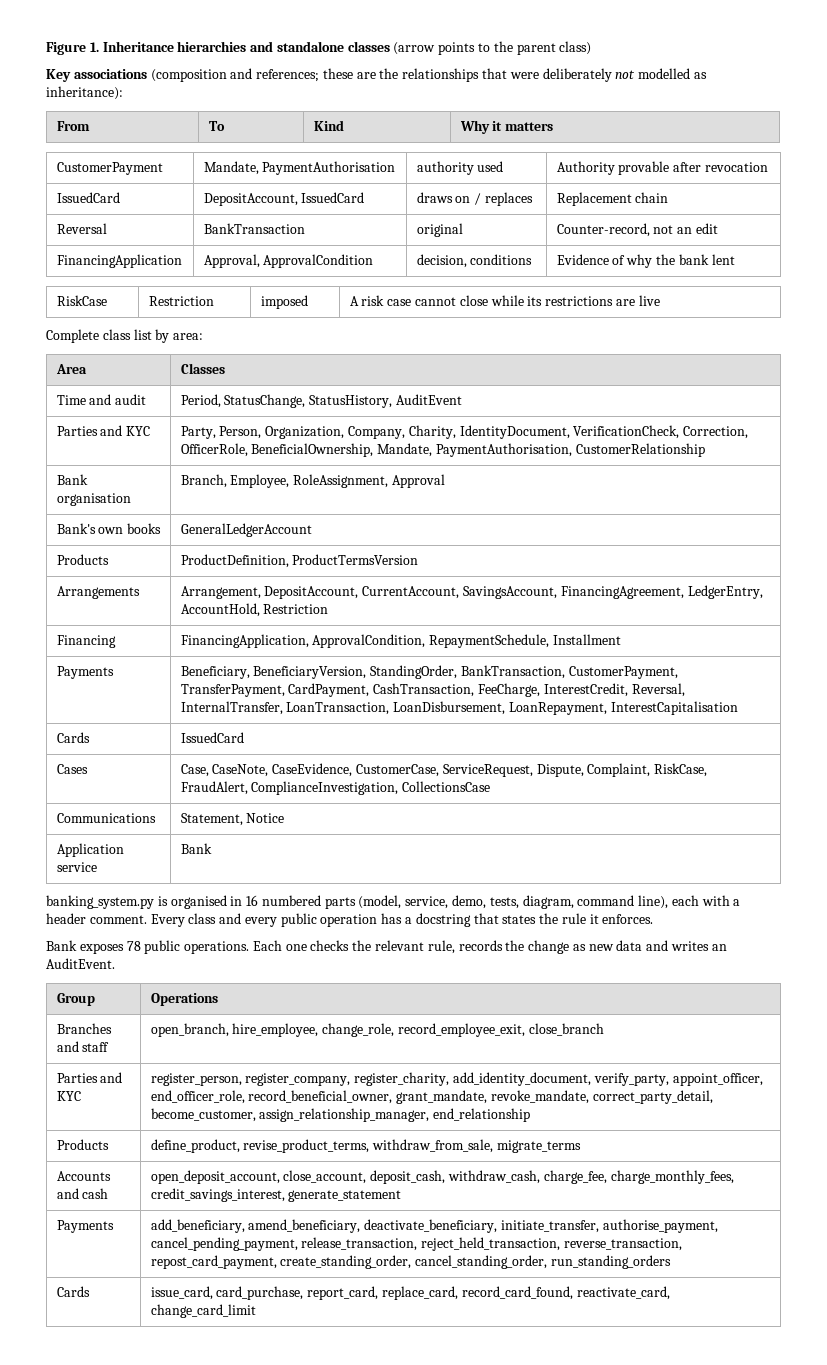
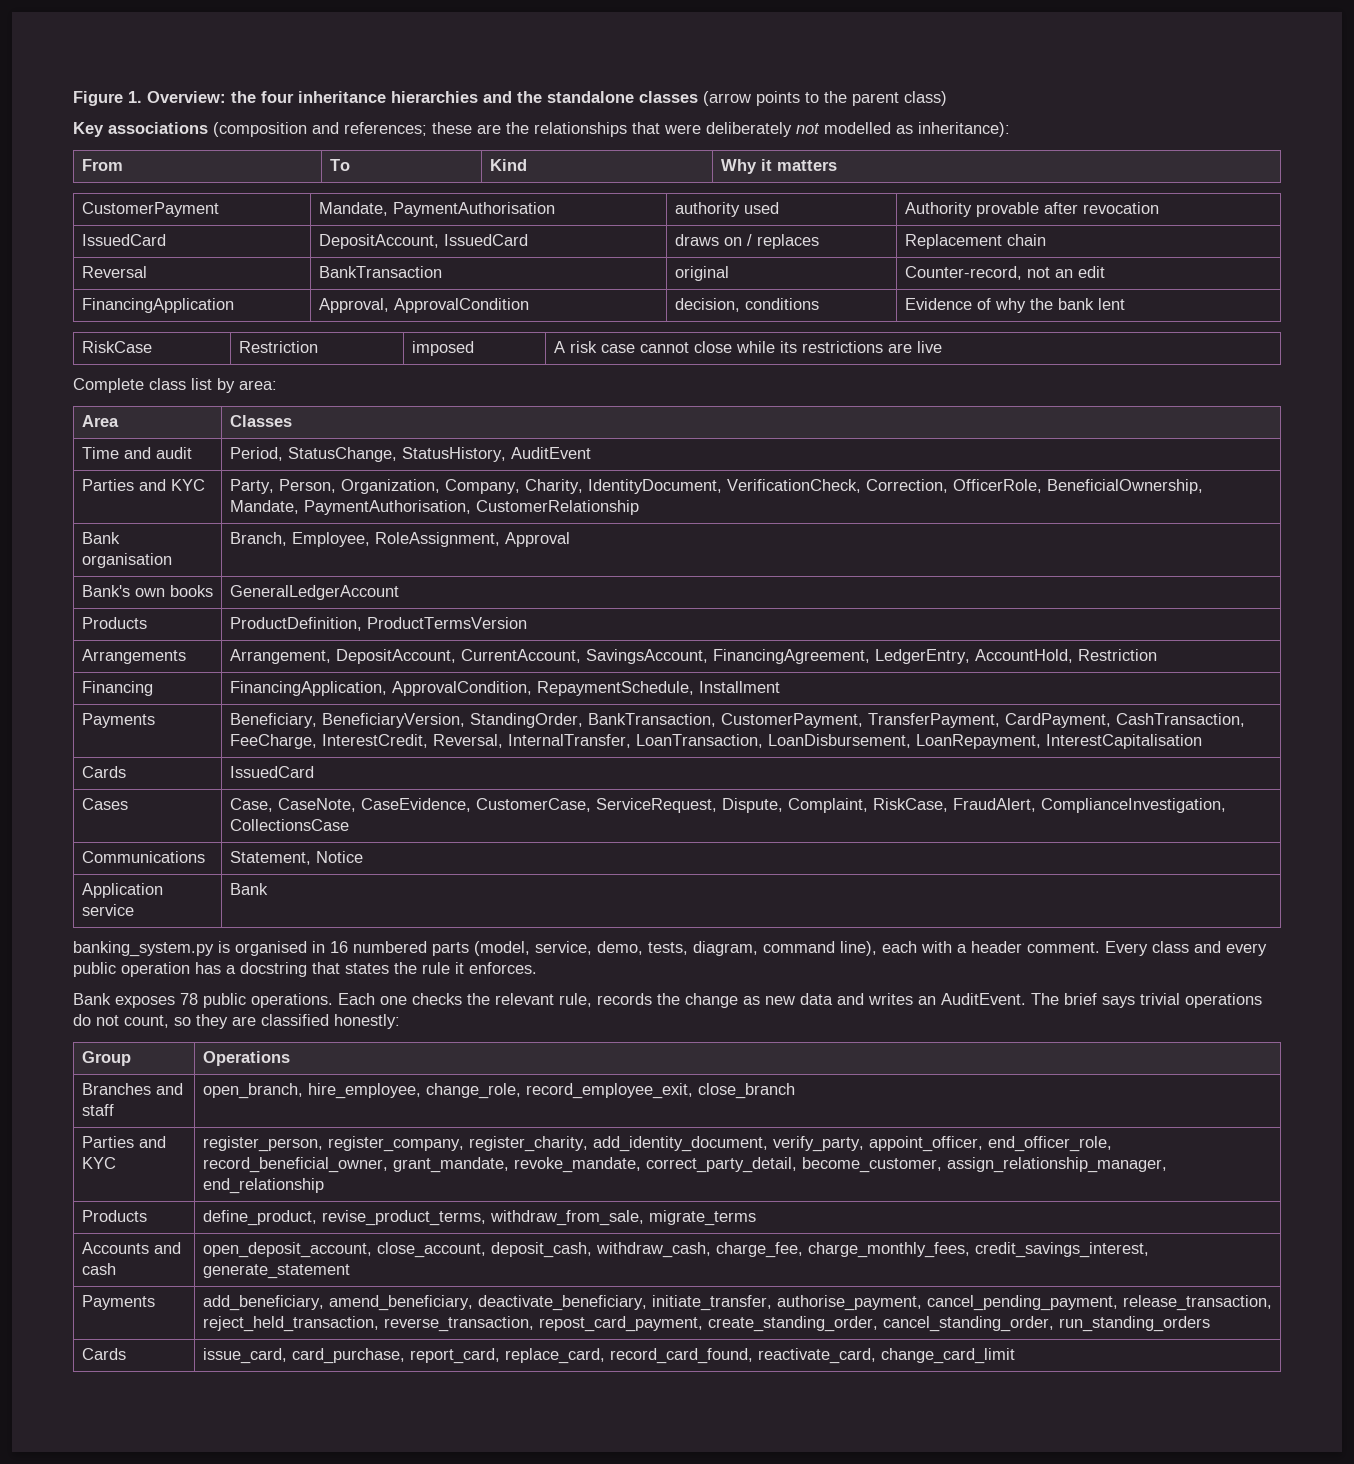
- Figure 1. Inheritance hierarchies and standalone classes (arrow points to the parent class)
+ Figure 1. Overview: the four inheritance hierarchies and the standalone classes (arrow points to the parent class)
+ The brief says trivial operations do not count, so they are classified honestly:

